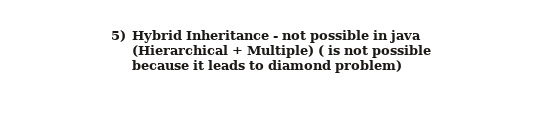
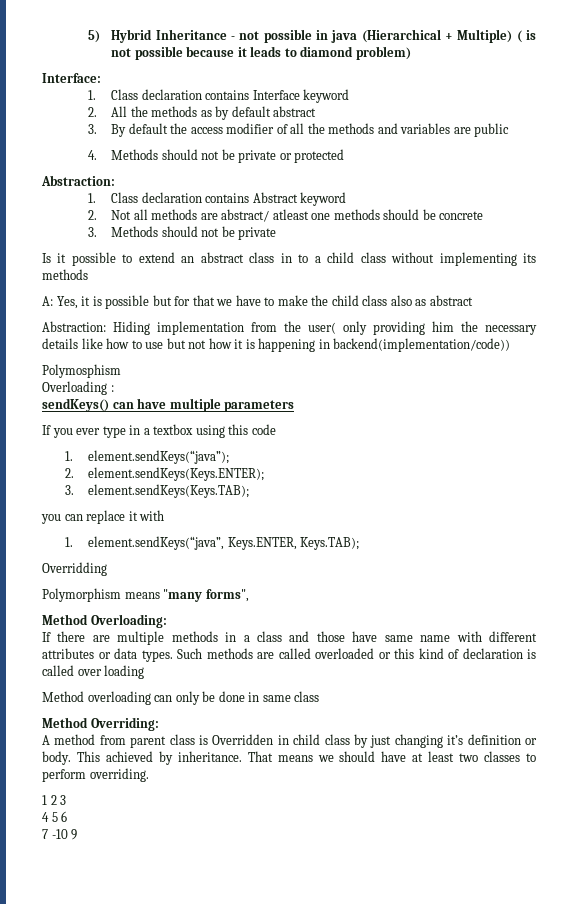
+ Interface:
+ 1. Class declaration contains Interface keyword
+ 2. All the methods as by default abstract
+ 3. By default the access modifier of all the methods and variables are public
+ 4. Methods should not be private or protected
+ Abstraction:
+ 1. Class declaration contains Abstract keyword
+ 2. Not all methods are abstract/ atleast one methods should be concrete
+ 3. Methods should not be private
+ Is it possible to extend an abstract class in to a child class without implementing its methods
+ A: Yes, it is possible but for that we have to make the child class also as abstract
+ Abstraction: Hiding implementation from the user( only providing him the necessary details like how to use but not how it is happening in backend(implementation/code))
+ Polymosphism
+ Overloading :
+ sendKeys() can have multiple parameters
+ If you ever type in a textbox using this code
+ 1. element.sendKeys(“java”);
+ 2. element.sendKeys(Keys.ENTER);
+ 3. element.sendKeys(Keys.TAB);
+ you can replace it with
+ 1. element.sendKeys(“java”, Keys.ENTER, Keys.TAB);
+ Overridding
+ Polymorphism means "many forms",
+ Method Overloading:
+ If there are multiple methods in a class and those have same name with different attributes or data types. Such methods are called overloaded or this kind of declaration is called over loading
+ Method overloading can only be done in same class
+ Method Overriding:
+ A method from parent class is Overridden in child class by just changing it’s definition or body. This achieved by inheritance. That means we should have at least two classes to perform overriding.
+ 1 2 3
+ 4 5 6
+ 7 -10 9

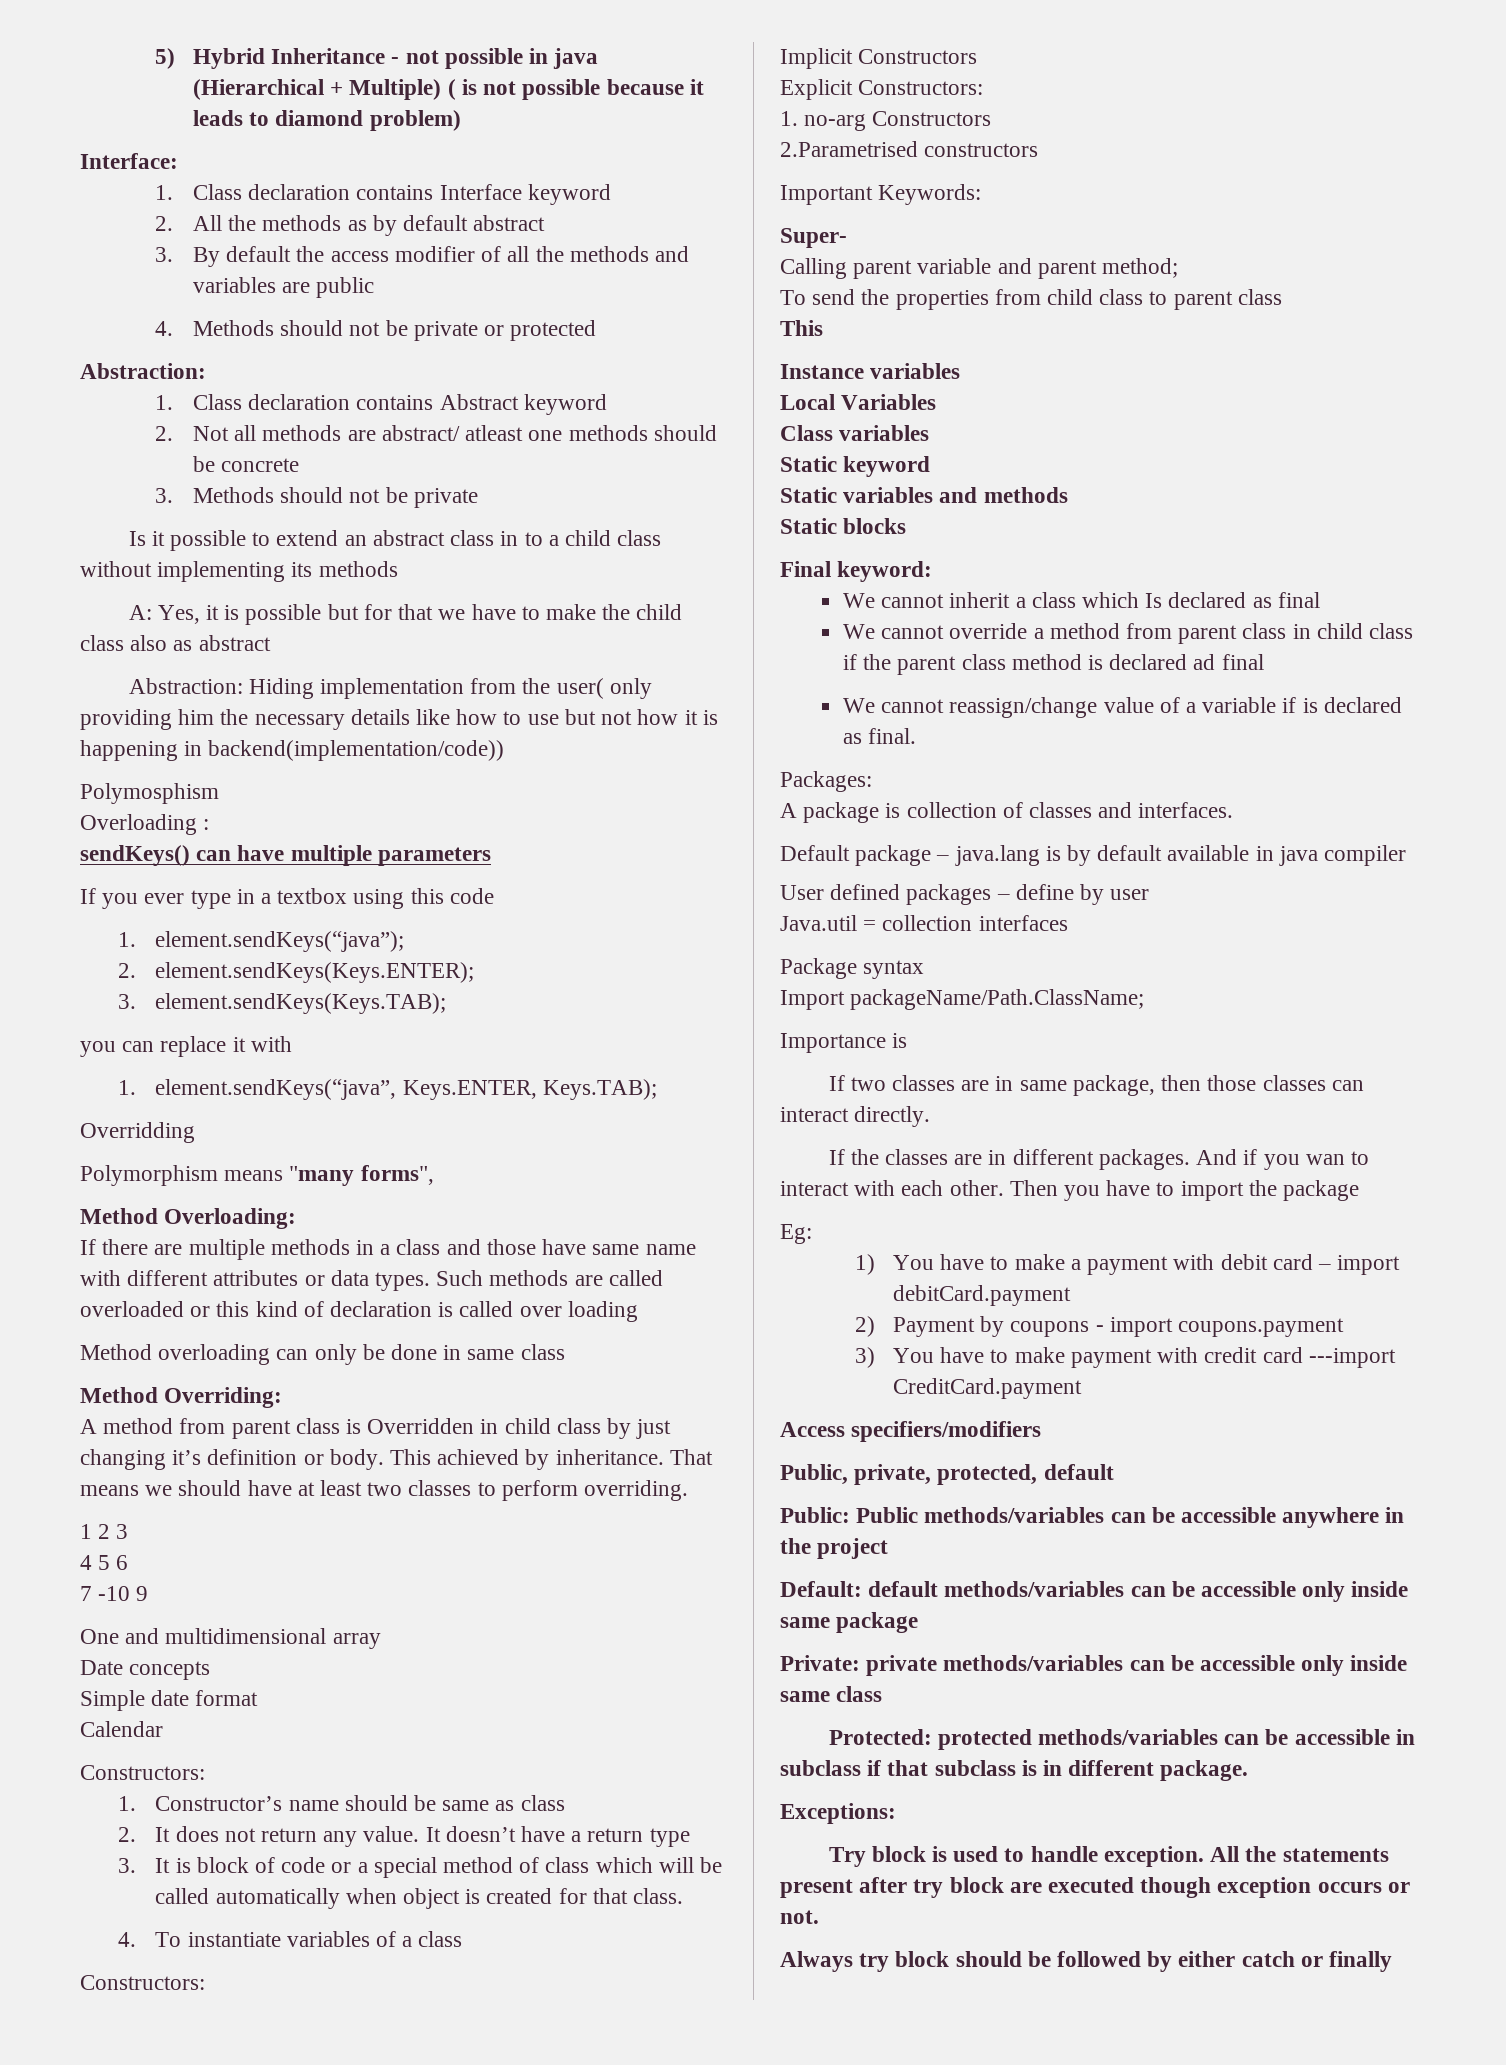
+ One and multidimensional array
+ Date concepts
+ Simple date format
+ Calendar
+ Constructors:
+ 1. Constructor’s name should be same as class
+ 2. It does not return any value. It doesn’t have a return type
+ 3. It is block of code or a special method of class which will be called automatically when object is created for that class.
+ 4. To instantiate variables of a class
+ Constructors:
+ Implicit Constructors
+ Explicit Constructors:
+ 1. no-arg Constructors
+ 2.Parametrised constructors
+ Important Keywords:
+ Super-
+ Calling parent variable and parent method;
+ To send the properties from child class to parent class
+ This
+ Instance variables
+ Local Variables
+ Class variables
+ Static keyword
+ Static variables and methods
+ Static blocks
+ Final keyword:
+ We cannot inherit a class which Is declared as final
+ We cannot override a method from parent class in child class if the parent class method is declared ad final
+ We cannot reassign/change value of a variable if is declared as final.
+ Packages:
+ A package is collection of classes and interfaces.
+ Default package – java.lang is by default available in java compiler
+ User defined packages – define by user
+ Java.util = collection interfaces
+ Package syntax
+ Import packageName/Path.ClassName;
+ Importance is
+ If two classes are in same package, then those classes can interact directly.
+ If the classes are in different packages. And if you wan to interact with each other. Then you have to import the package
+ Eg:
+ 1) You have to make a payment with debit card – import debitCard.payment
+ 2) Payment by coupons - import coupons.payment
+ 3) You have to make payment with credit card ---import CreditCard.payment
+ Access specifiers/modifiers
+ Public, private, protected, default
+ Public: Public methods/variables can be accessible anywhere in the project
+ Default: default methods/variables can be accessible only inside same package
+ Private: private methods/variables can be accessible only inside same class
+ Protected: protected methods/variables can be accessible in subclass if that subclass is in different package.
+ Exceptions:
+ Try block is used to handle exception. All the statements present after try block are executed though exception occurs or not.
+ Always try block should be followed by either catch or finally

